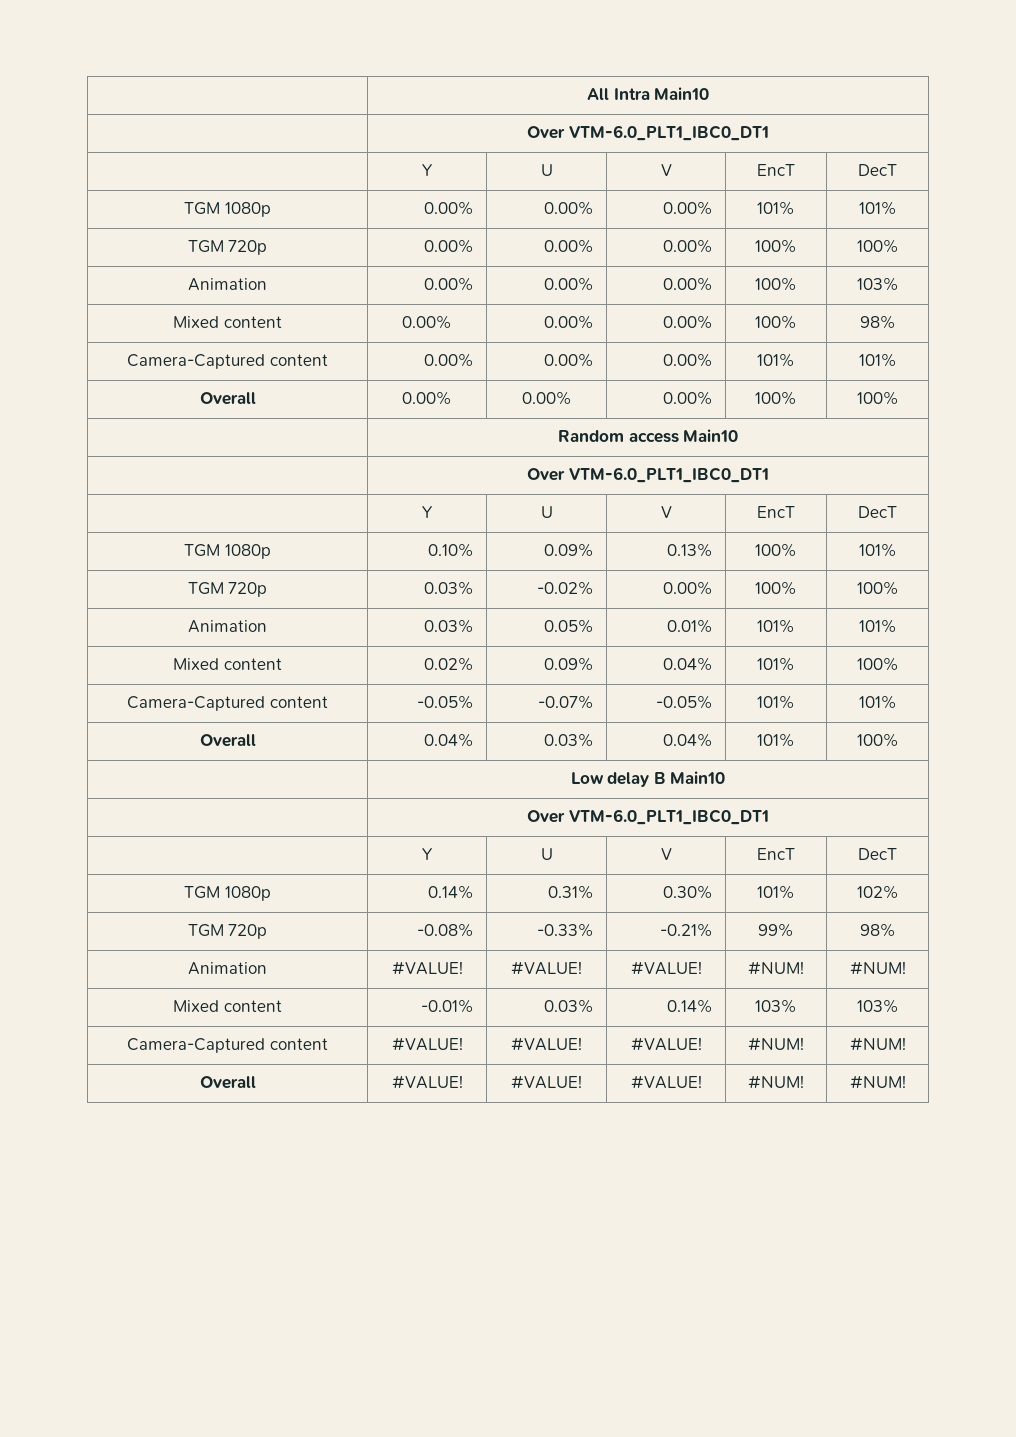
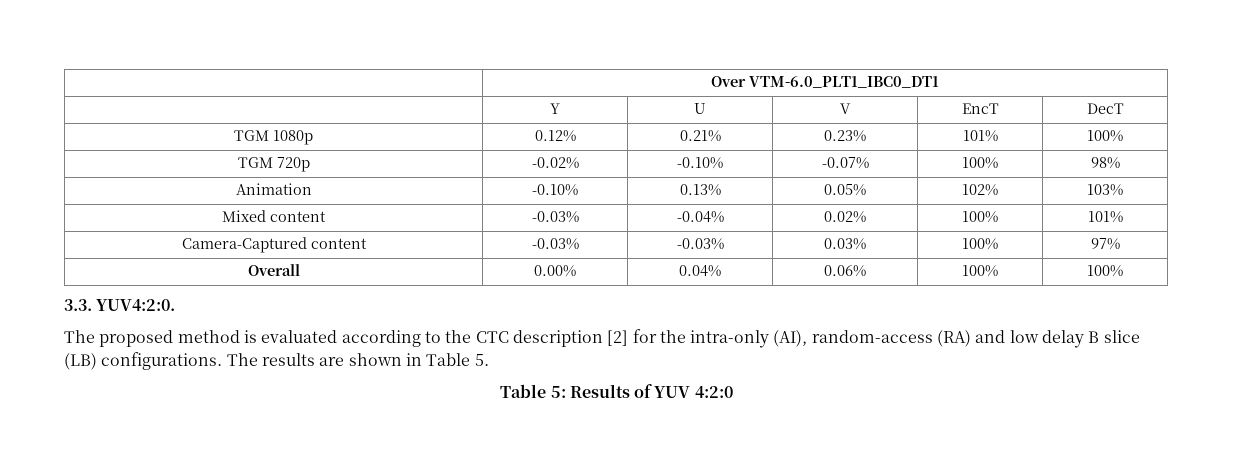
- | All Intra Main10
  | Over VTM-6.0_PLT1_IBC0_DT1
  | Y | U | V | EncT | DecT
- TGM 1080p | 0.00% | 0.00% | 0.00% | 101% | 101%
- TGM 720p | 0.00% | 0.00% | 0.00% | 100% | 100%
- Animation | 0.00% | 0.00% | 0.00% | 100% | 103%
+ TGM 1080p | 0.12% | 0.21% | 0.23% | 101% | 100%
+ TGM 720p | -0.02% | -0.10% | -0.07% | 100% | 98%
+ Animation | -0.10% | 0.13% | 0.05% | 102% | 103%
- Mixed content | 0.00% | 0.00% | 0.00% | 100% | 98%
- Camera-Captured content | 0.00% | 0.00% | 0.00% | 101% | 101%
+ Mixed content | -0.03% | -0.04% | 0.02% | 100% | 101%
+ Camera-Captured content | -0.03% | -0.03% | 0.03% | 100% | 97%
- Overall | 0.00% | 0.00% | 0.00% | 100% | 100%
- | Random access Main10
- | Over VTM-6.0_PLT1_IBC0_DT1
- | Y | U | V | EncT | DecT
- TGM 1080p | 0.10% | 0.09% | 0.13% | 100% | 101%
- TGM 720p | 0.03% | -0.02% | 0.00% | 100% | 100%
- Animation | 0.03% | 0.05% | 0.01% | 101% | 101%
- Mixed content | 0.02% | 0.09% | 0.04% | 101% | 100%
- Camera-Captured content | -0.05% | -0.07% | -0.05% | 101% | 101%
- Overall | 0.04% | 0.03% | 0.04% | 101% | 100%
- | Low delay B Main10
- | Over VTM-6.0_PLT1_IBC0_DT1
- | Y | U | V | EncT | DecT
- TGM 1080p | 0.14% | 0.31% | 0.30% | 101% | 102%
- TGM 720p | -0.08% | -0.33% | -0.21% | 99% | 98%
- Animation | #VALUE! | #VALUE! | #VALUE! | #NUM! | #NUM!
- Mixed content | -0.01% | 0.03% | 0.14% | 103% | 103%
- Camera-Captured content | #VALUE! | #VALUE! | #VALUE! | #NUM! | #NUM!
- Overall | #VALUE! | #VALUE! | #VALUE! | #NUM! | #NUM!
+ Overall | 0.00% | 0.04% | 0.06% | 100% | 100%
+ 3.3. YUV4:2:0.
+ The proposed method is evaluated according to the CTC description [2] for the intra-only (AI), random-access (RA) and low delay B slice (LB) configurations. The results are shown in Table 5.
+ Table 5: Results of YUV 4:2:0

